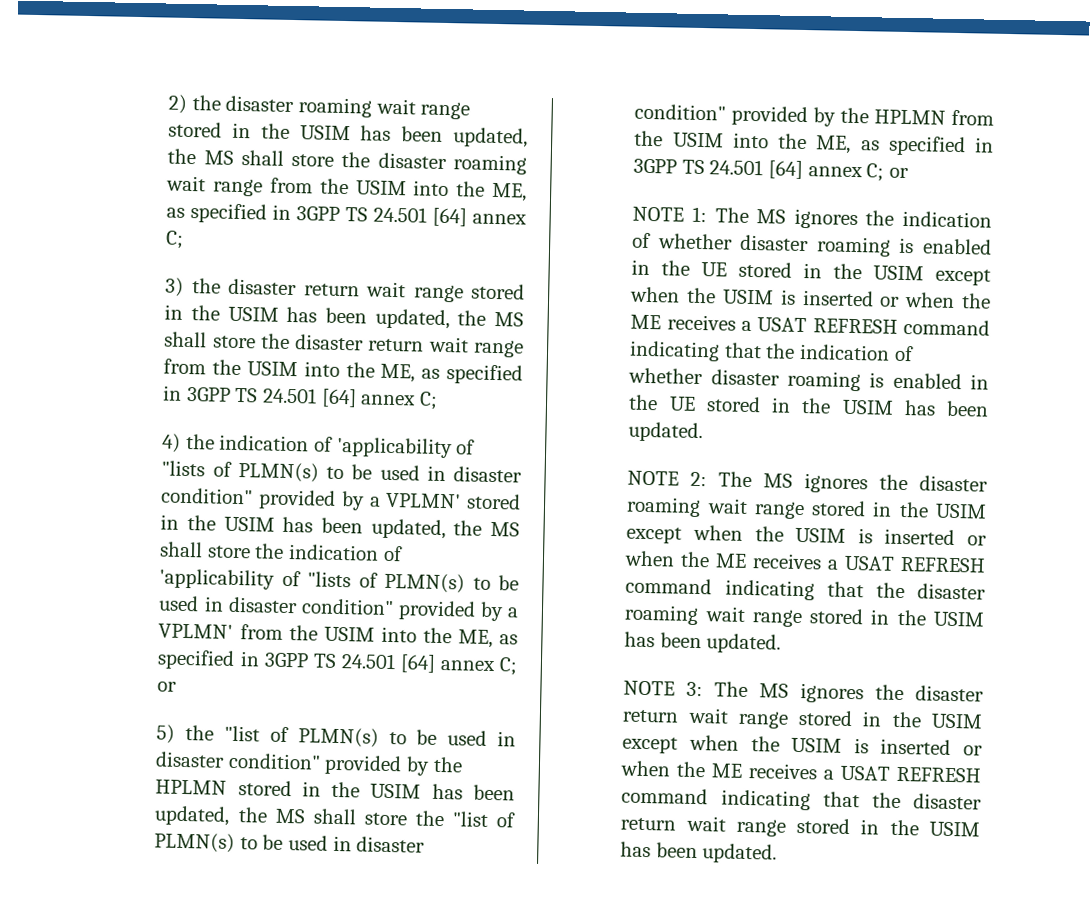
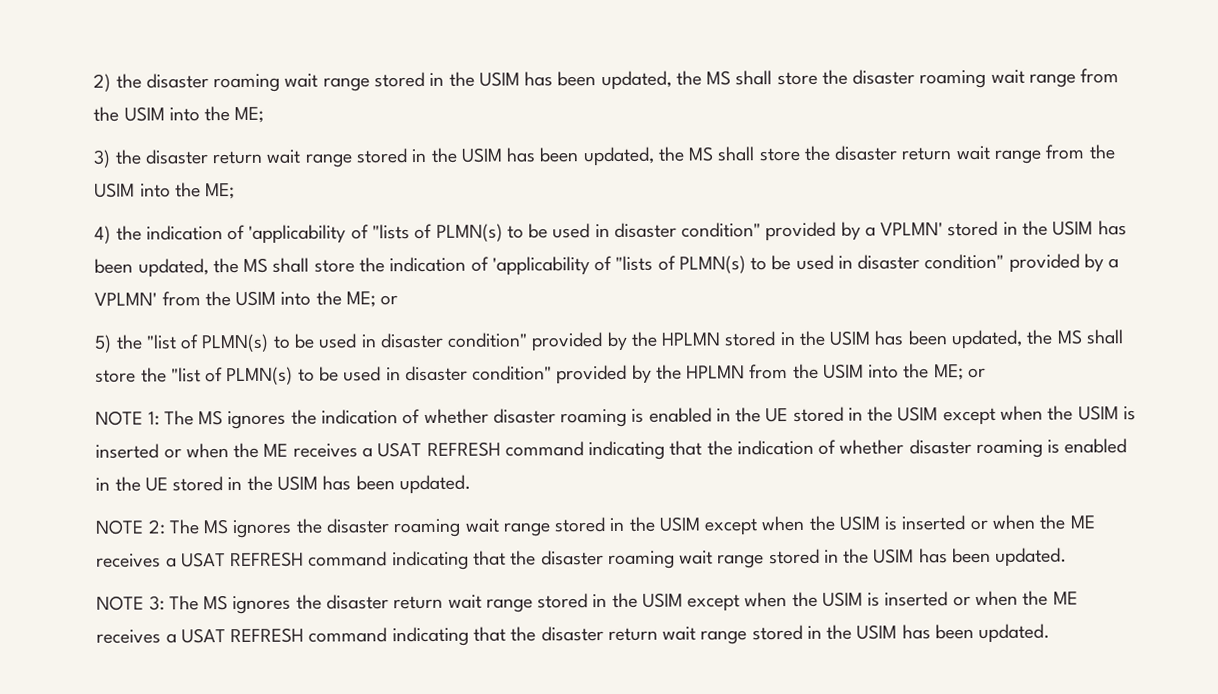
- 2) the disaster roaming wait range stored in the USIM has been updated, the MS shall store the disaster roaming wait range from the USIM into the ME, as specified in 3GPP TS 24.501 [64] annex C;
+ 2) the disaster roaming wait range stored in the USIM has been updated, the MS shall store the disaster roaming wait range from the USIM into the ME;
- 3) the disaster return wait range stored in the USIM has been updated, the MS shall store the disaster return wait range from the USIM into the ME, as specified in 3GPP TS 24.501 [64] annex C;
+ 3) the disaster return wait range stored in the USIM has been updated, the MS shall store the disaster return wait range from the USIM into the ME;
- 4) the indication of 'applicability of "lists of PLMN(s) to be used in disaster condition" provided by a VPLMN' stored in the USIM has been updated, the MS shall store the indication of 'applicability of "lists of PLMN(s) to be used in disaster condition" provided by a VPLMN' from the USIM into the ME, as specified in 3GPP TS 24.501 [64] annex C; or
+ 4) the indication of 'applicability of "lists of PLMN(s) to be used in disaster condition" provided by a VPLMN' stored in the USIM has been updated, the MS shall store the indication of 'applicability of "lists of PLMN(s) to be used in disaster condition" provided by a VPLMN' from the USIM into the ME; or
- 5) the "list of PLMN(s) to be used in disaster condition" provided by the HPLMN stored in the USIM has been updated, the MS shall store the "list of PLMN(s) to be used in disaster condition" provided by the HPLMN from the USIM into the ME, as specified in 3GPP TS 24.501 [64] annex C; or
+ 5) the "list of PLMN(s) to be used in disaster condition" provided by the HPLMN stored in the USIM has been updated, the MS shall store the "list of PLMN(s) to be used in disaster condition" provided by the HPLMN from the USIM into the ME; or

